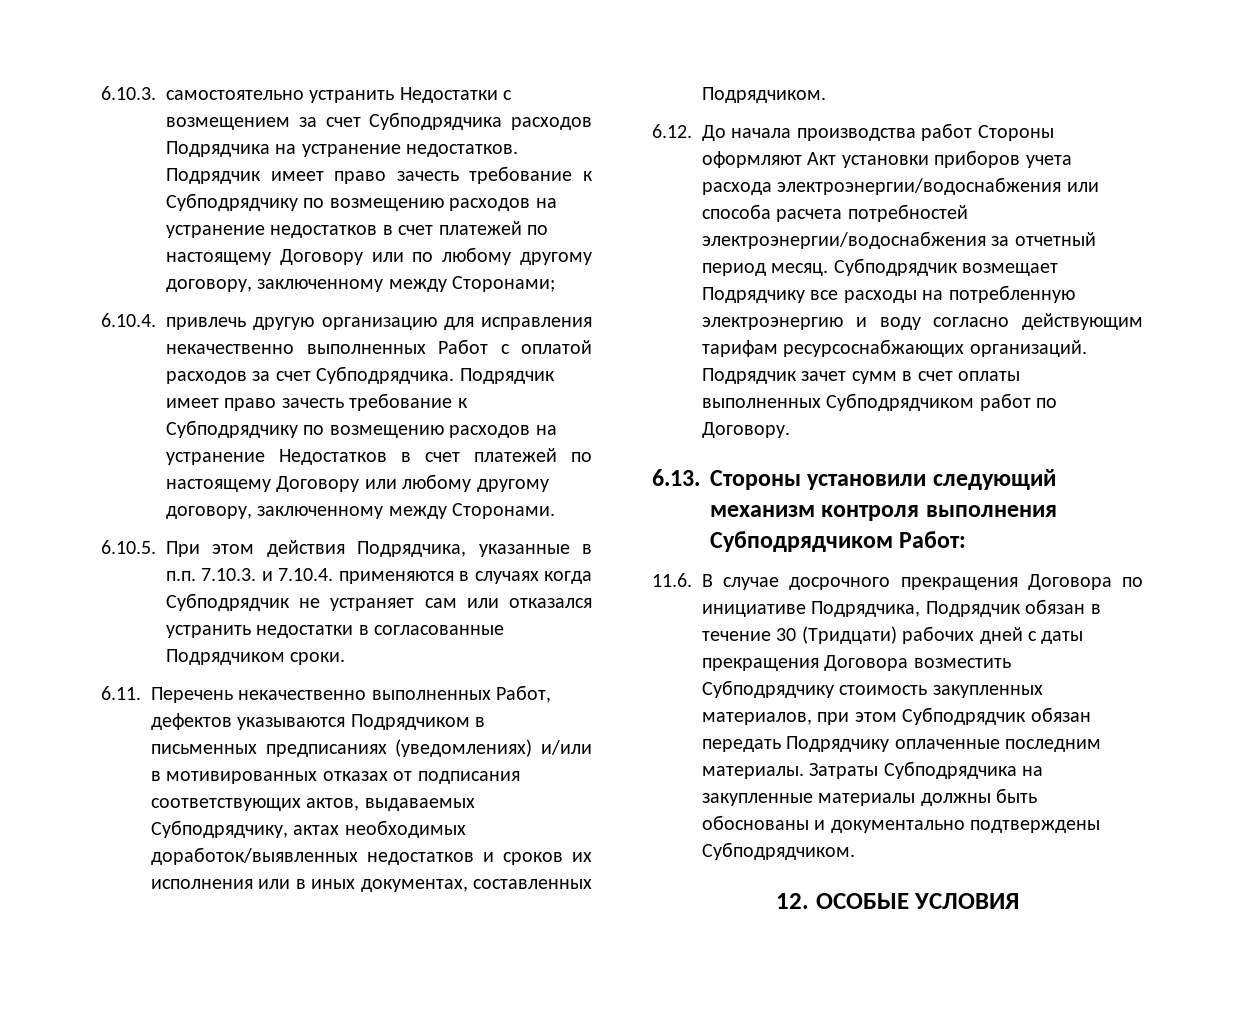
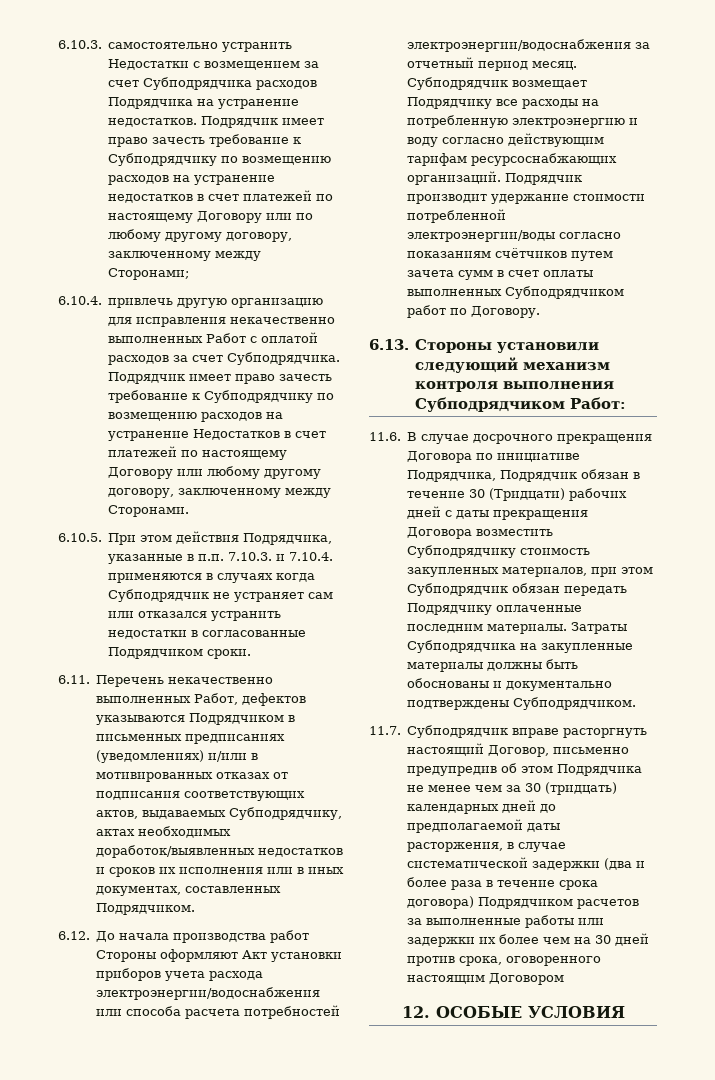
- Подрядчик зачет сумм в счет оплаты выполненных Субподрядчиком работ по Договору.
+ Подрядчик производит удержание стоимости потребленной электроэнергии/воды согласно показаниям счётчиков путем зачета сумм в счет оплаты выполненных Субподрядчиком работ по Договору.
+ 11.7. Субподрядчик вправе расторгнуть настоящий Договор, письменно предупредив об этом Подрядчика не менее чем за 30 (тридцать) календарных дней до предполагаемой даты расторжения, в случае систематической задержки (два и более раза в течение срока договора) Подрядчиком расчетов за выполненные работы или задержки их более чем на 30 дней против срока, оговоренного настоящим Договором

